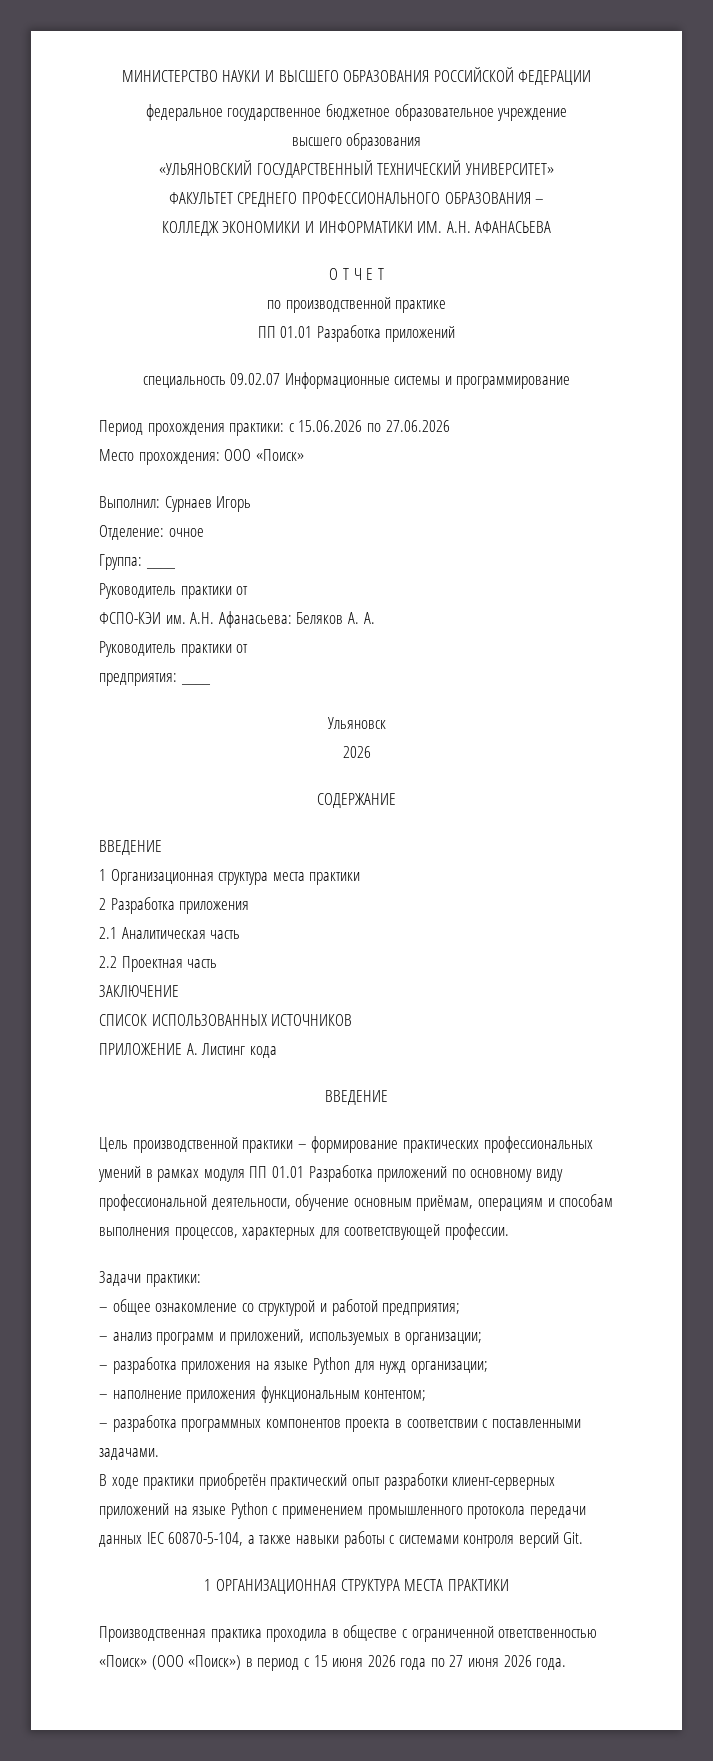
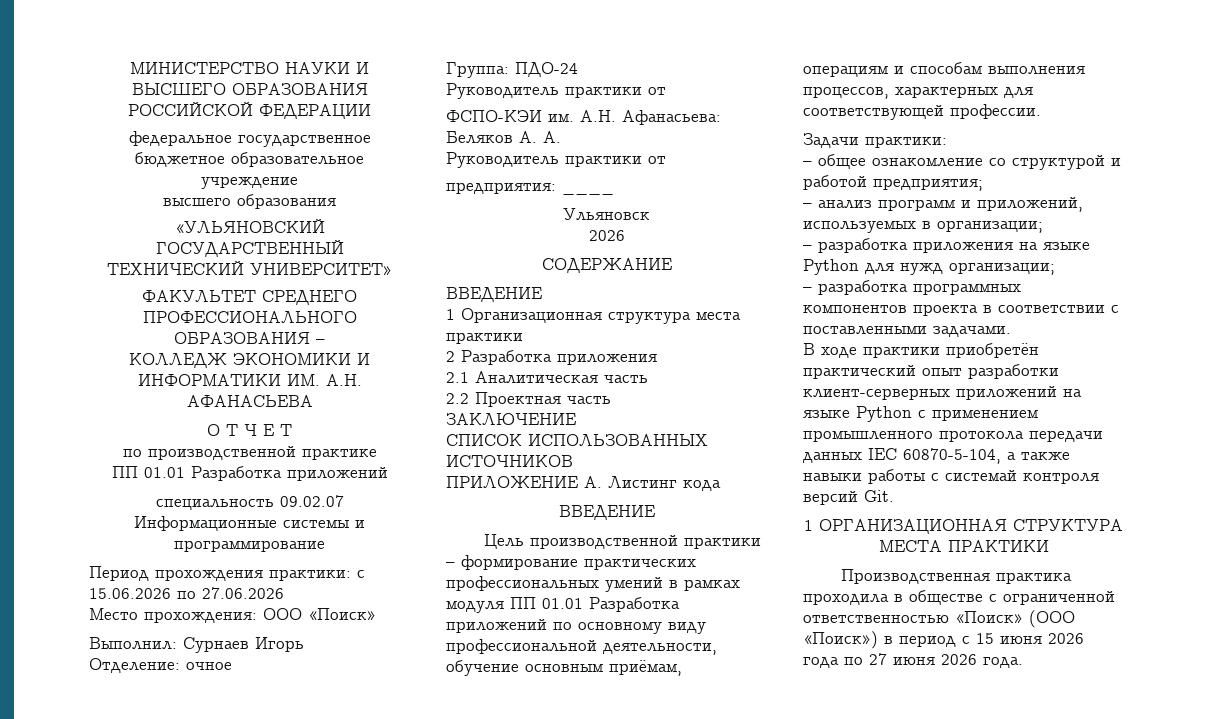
- Группа: ____
+ Группа: ПДО-24
- – наполнение приложения функциональным контентом;
- В ходе практики приобретён практический опыт разработки клиент-серверных приложений на языке Python с применением промышленного протокола передачи данных IEC 60870-5-104, а также навыки работы с системами контроля версий Git.
+ В ходе практики приобретён практический опыт разработки клиент-серверных приложений на языке Python с применением промышленного протокола передачи данных IEC 60870-5-104, а также навыки работы с системай контроля версий Git.

